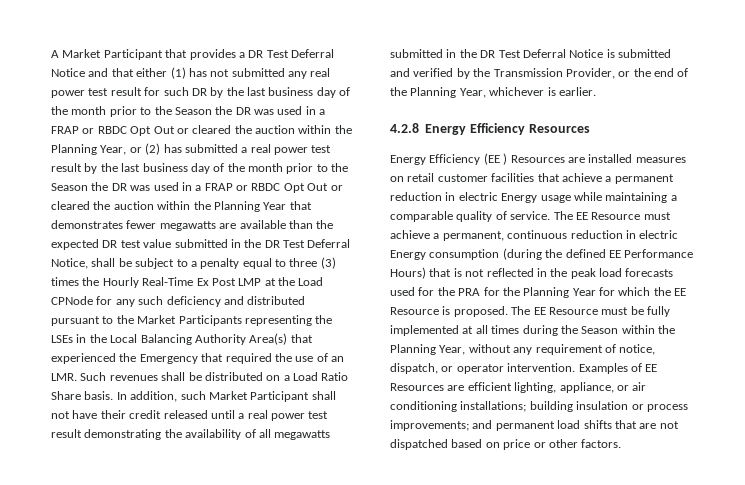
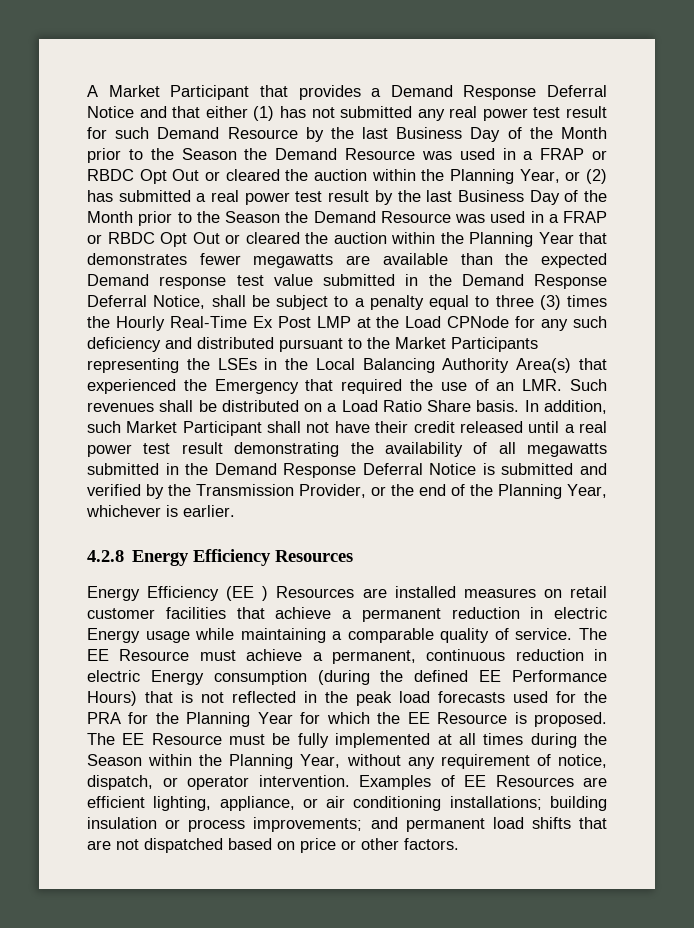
- A Market Participant that provides a DR Test Deferral Notice and that either (1) has not submitted any real power test result for such DR by the last business day of the month prior to the Season the DR was used in a FRAP or RBDC Opt Out or cleared the auction within the Planning Year, or (2) has submitted a real power test result by the last business day of the month prior to the Season the DR was used in a FRAP or RBDC Opt Out or cleared the auction within the Planning Year that demonstrates fewer megawatts are available than the expected DR test value submitted in the DR Test Deferral Notice, shall be subject to a penalty equal to three (3) times the Hourly Real-Time Ex Post LMP at the Load CPNode for any such deficiency and distributed pursuant to the Market Participants representing the LSEs in the Local Balancing Authority Area(s) that experienced the Emergency that required the use of an LMR. Such revenues shall be distributed on a Load Ratio Share basis.
+ A Market Participant that provides a Demand Response Deferral Notice and that either (1) has not submitted any real power test result for such Demand Resource by the last Business Day of the Month prior to the Season the Demand Resource was used in a FRAP or RBDC Opt Out or cleared the auction within the Planning Year, or (2) has submitted a real power test result by the last Business Day of the Month prior to the Season the Demand Resource was used in a FRAP or RBDC Opt Out or cleared the auction within the Planning Year that demonstrates fewer megawatts are available than the expected Demand response test value submitted in the Demand Response Deferral Notice, shall be subject to a penalty equal to three (3) times the Hourly Real-Time Ex Post LMP at the Load CPNode for any such deficiency and distributed pursuant to the Market Participants representing the LSEs in the Local Balancing Authority Area(s) that experienced the Emergency that required the use of an LMR. Such revenues shall be distributed on a Load Ratio Share basis.
- In addition, such Market Participant shall not have their credit released until a real power test result demonstrating the availability of all megawatts submitted in the DR Test Deferral Notice is submitted and verified by the Transmission Provider, or the end of the Planning Year, whichever is earlier.
+ In addition, such Market Participant shall not have their credit released until a real power test result demonstrating the availability of all megawatts submitted in the Demand Response Deferral Notice is submitted and verified by the Transmission Provider, or the end of the Planning Year, whichever is earlier.

